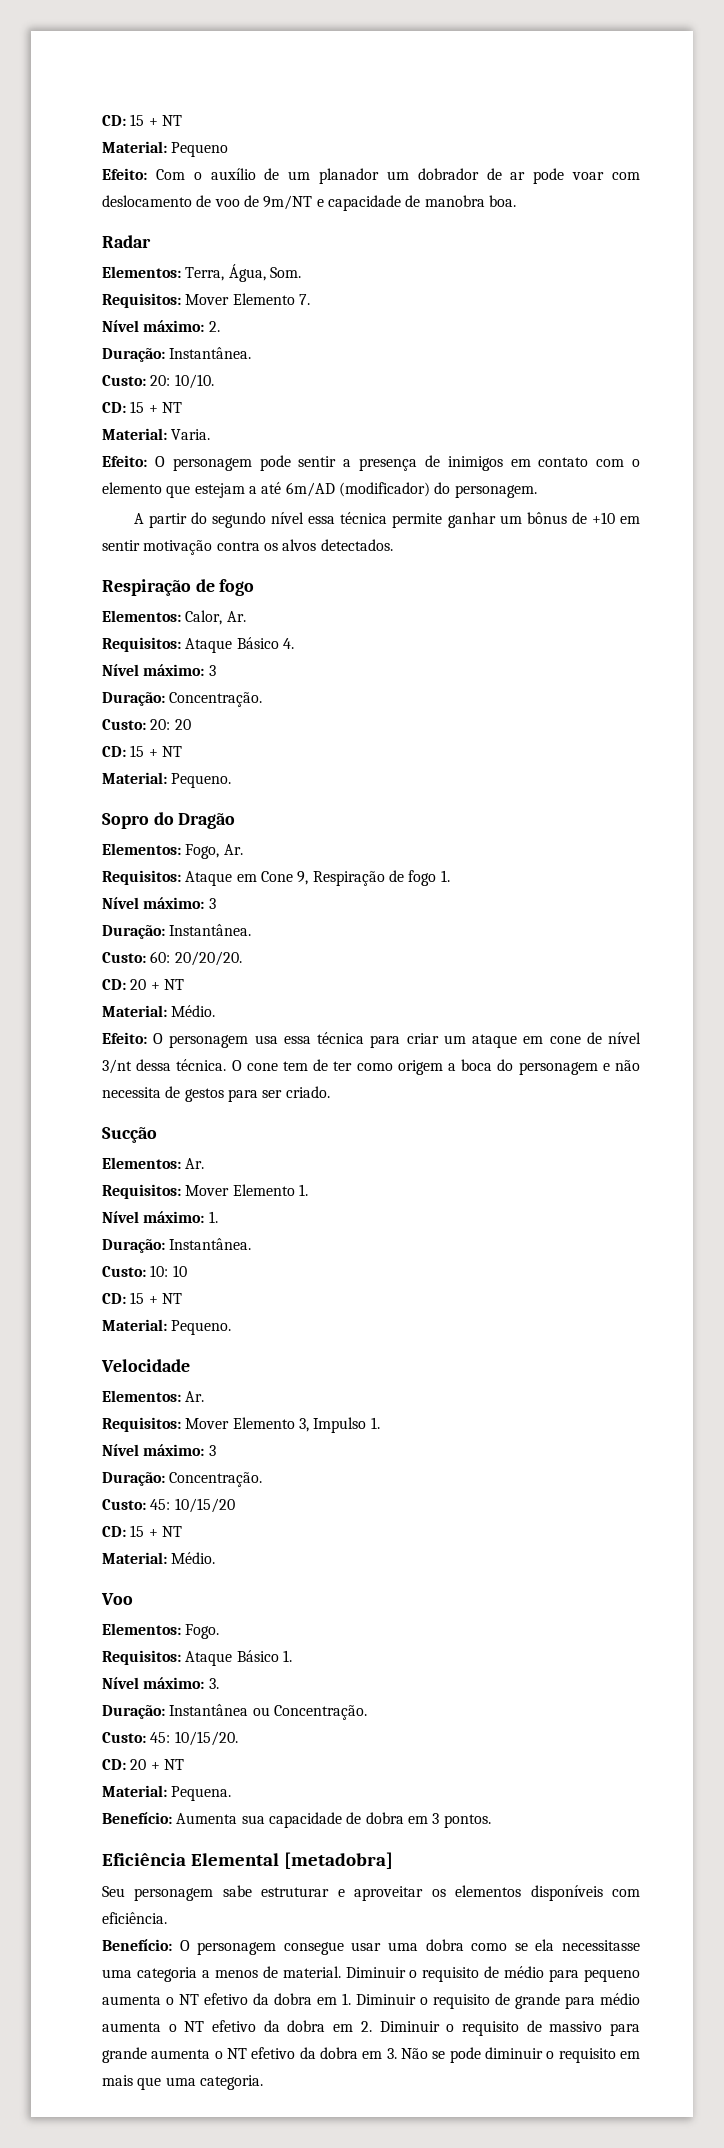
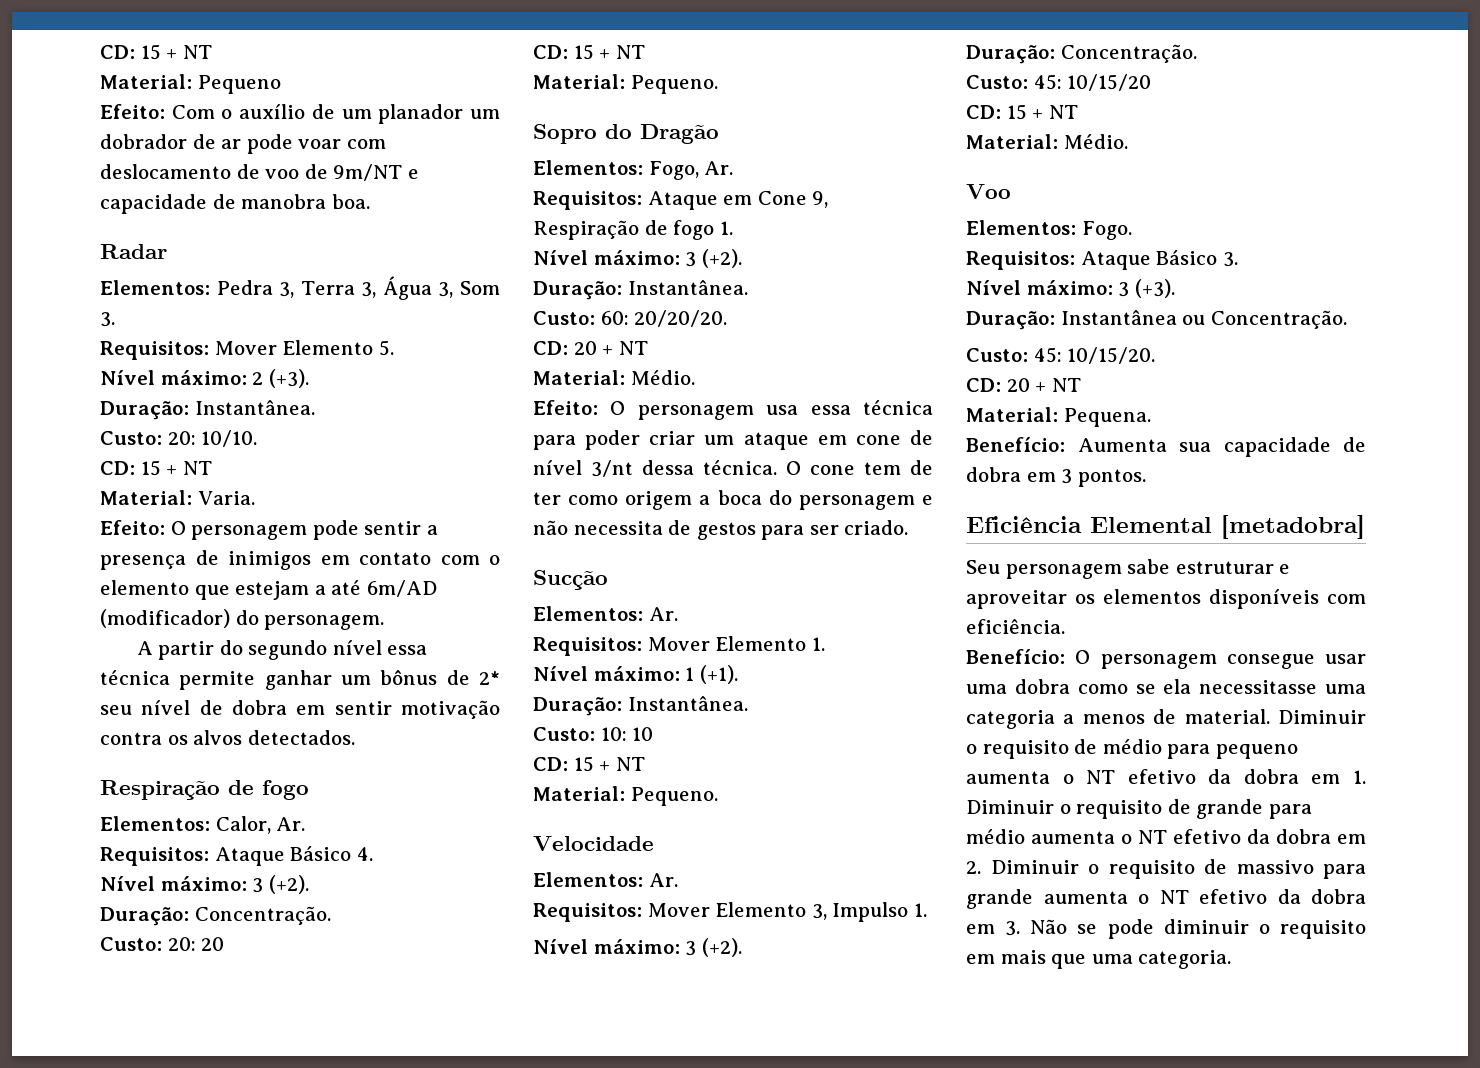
- Elementos: Terra, Água, Som.
- Requisitos: Mover Elemento 7.
- Nível máximo: 2.
+ Elementos: Pedra 3, Terra 3, Água 3, Som 3.
+ Requisitos: Mover Elemento 5.
+ Nível máximo: 2 (+3).
- A partir do segundo nível essa técnica permite ganhar um bônus de +10 em sentir motivação contra os alvos detectados.
+ A partir do segundo nível essa técnica permite ganhar um bônus de 2* seu nível de dobra em sentir motivação contra os alvos detectados.
  Requisitos: Ataque Básico 4.
- Nível máximo: 3
+ Nível máximo: 3 (+2).
  Requisitos: Ataque em Cone 9, Respiração de fogo 1.
- Nível máximo: 3
+ Nível máximo: 3 (+2).
- Efeito: O personagem usa essa técnica para criar um ataque em cone de nível 3/nt dessa técnica.
+ Efeito: O personagem usa essa técnica para poder criar um ataque em cone de nível 3/nt dessa técnica.
- Nível máximo: 1.
+ Nível máximo: 1 (+1).
  Requisitos: Mover Elemento 3, Impulso 1.
- Nível máximo: 3
+ Nível máximo: 3 (+2).
- Requisitos: Ataque Básico 1.
- Nível máximo: 3.
+ Requisitos: Ataque Básico 3.
+ Nível máximo: 3 (+3).

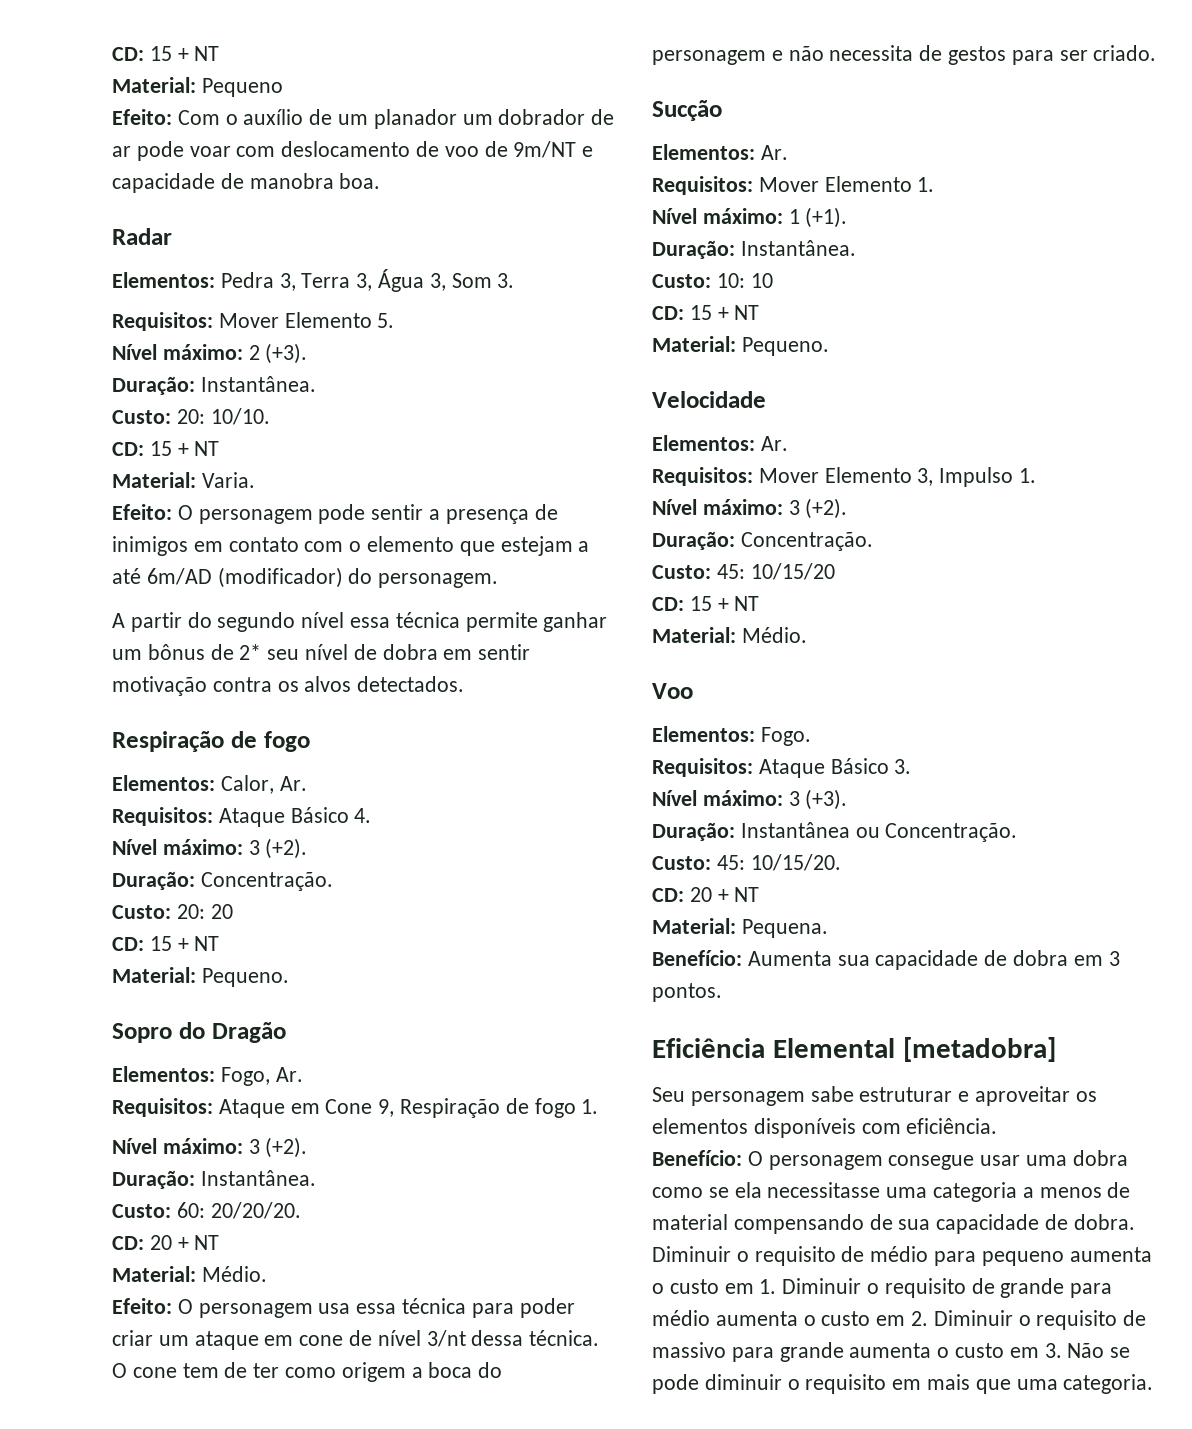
- Benefício: O personagem consegue usar uma dobra como se ela necessitasse uma categoria a menos de material.
+ Benefício: O personagem consegue usar uma dobra como se ela necessitasse uma categoria a menos de material compensando de sua capacidade de dobra.
- Diminuir o requisito de médio para pequeno aumenta o NT efetivo da dobra em 1. Diminuir o requisito de grande para médio aumenta o NT efetivo da dobra em 2. Diminuir o requisito de massivo para grande aumenta o NT efetivo da dobra em 3. Não se pode diminuir o requisito em mais que uma categoria.
+ Diminuir o requisito de médio para pequeno aumenta o custo em 1. Diminuir o requisito de grande para médio aumenta o custo em 2. Diminuir o requisito de massivo para grande aumenta o custo em 3. Não se pode diminuir o requisito em mais que uma categoria.

